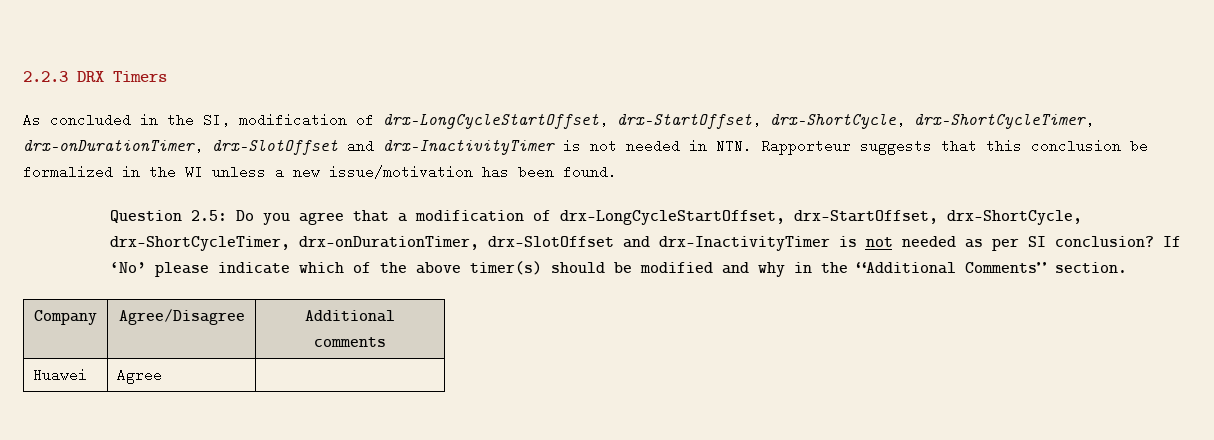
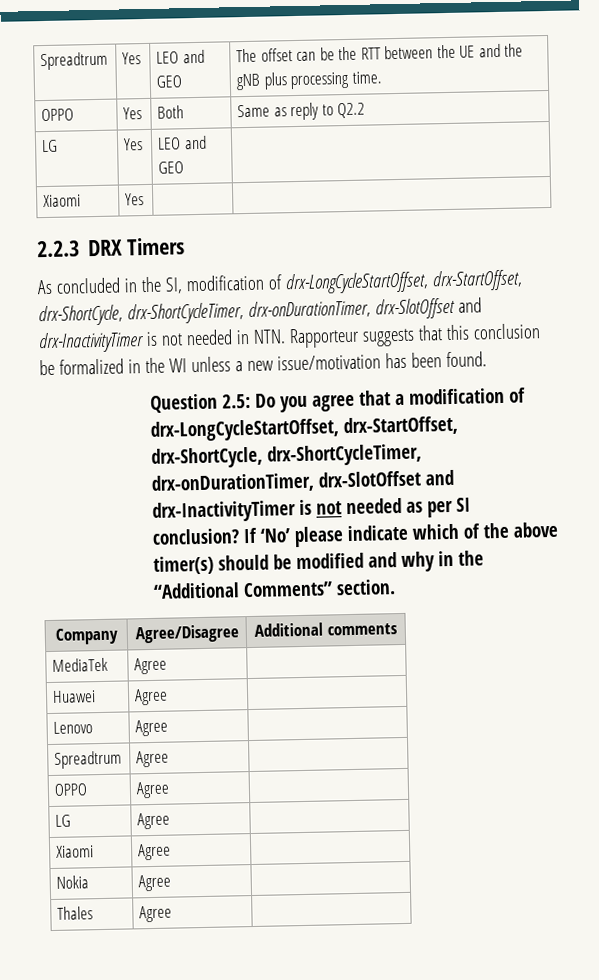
+ Spreadtrum | Yes | LEO and GEO | The offset can be the RTT between the UE and the gNB plus processing time.
+ OPPO | Yes | Both | Same as reply to Q2.2
+ LG | Yes | LEO and GEO |
+ Xiaomi | Yes | |
+ MediaTek | Agree |
+ Lenovo | Agree |
+ Spreadtrum | Agree |
+ OPPO | Agree |
+ LG | Agree |
+ Xiaomi | Agree |
+ Nokia | Agree |
+ Thales | Agree |

